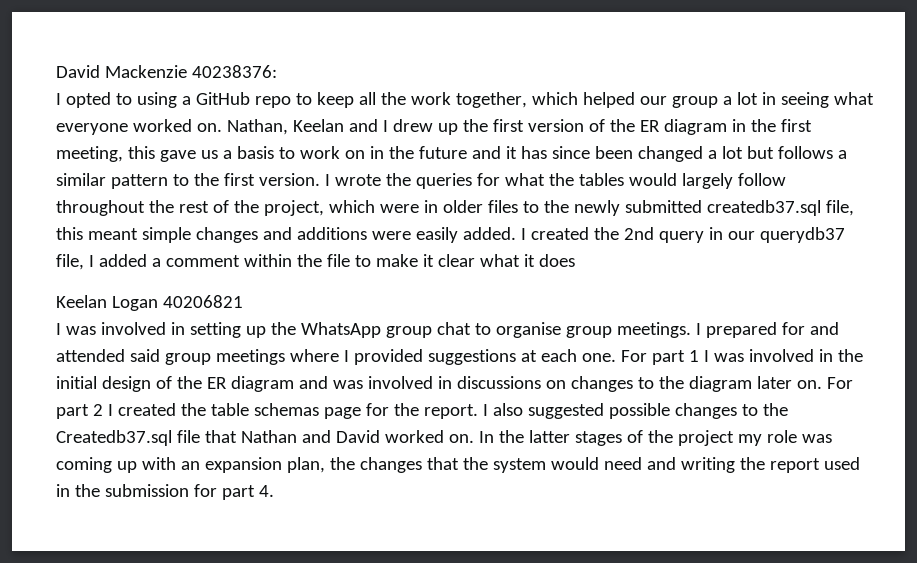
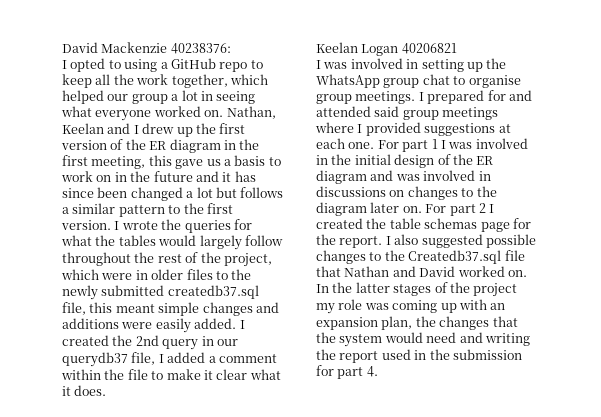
- I created the 2nd query in our querydb37 file, I added a comment within the file to make it clear what it does
+ I created the 2nd query in our querydb37 file, I added a comment within the file to make it clear what it does.

